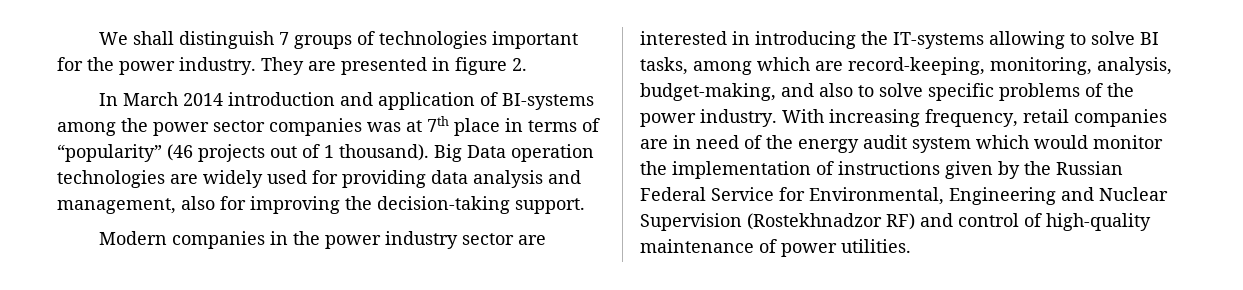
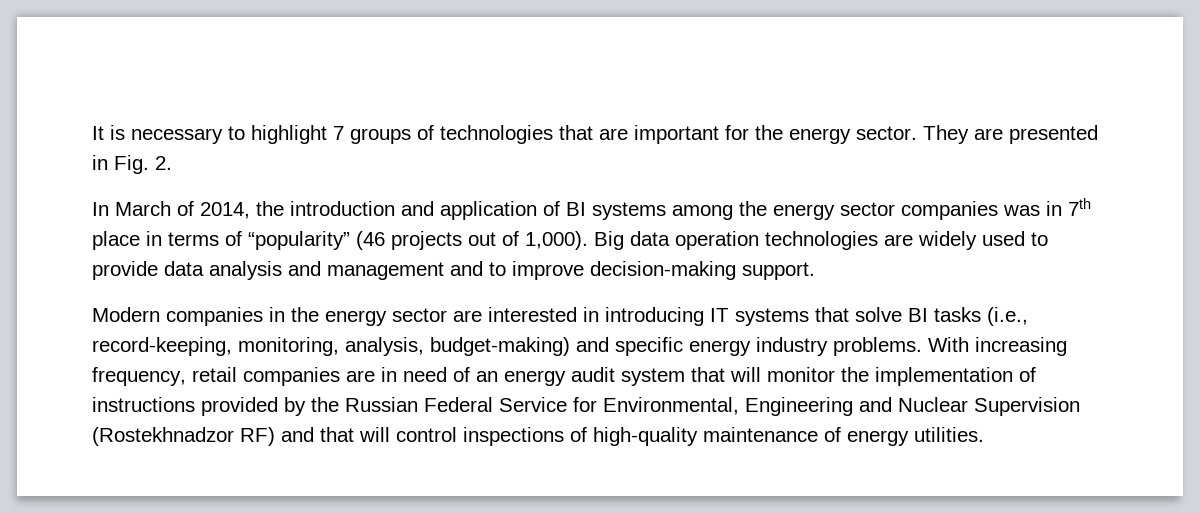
- We shall distinguish 7 groups of technologies important for the power industry.
+ It is necessary to highlight 7 groups of technologies that are important for the energy sector.
- They are presented in figure 2.
+ They are presented in Fig. 2.
- In March 2014 introduction and application of BI-systems among the power sector companies was at 7th place in terms of “popularity” (46 projects out of 1 thousand). Big Data operation technologies are widely used for providing data analysis and management, also for improving the decision-taking support.
+ In March of 2014, the introduction and application of BI systems among the energy sector companies was in 7th place in terms of “popularity” (46 projects out of 1,000). Big data operation technologies are widely used to provide data analysis and management and to improve decision-making support.
- Modern companies in the power industry sector are interested in introducing the IT-systems allowing to solve BI tasks, among which are record-keeping, monitoring, analysis, budget-making, and also to solve specific problems of the power industry.
+ Modern companies in the energy sector are interested in introducing IT systems that solve BI tasks (i.e., record-keeping, monitoring, analysis, budget-making) and specific energy industry problems.
- With increasing frequency, retail companies are in need of the energy audit system which would monitor the implementation of instructions given by the Russian Federal Service for Environmental, Engineering and Nuclear Supervision (Rostekhnadzor RF) and control of high-quality maintenance of power utilities.
+ With increasing frequency, retail companies are in need of an energy audit system that will monitor the implementation of instructions provided by the Russian Federal Service for Environmental, Engineering and Nuclear Supervision (Rostekhnadzor RF) and that will control inspections of high-quality maintenance of energy utilities.

